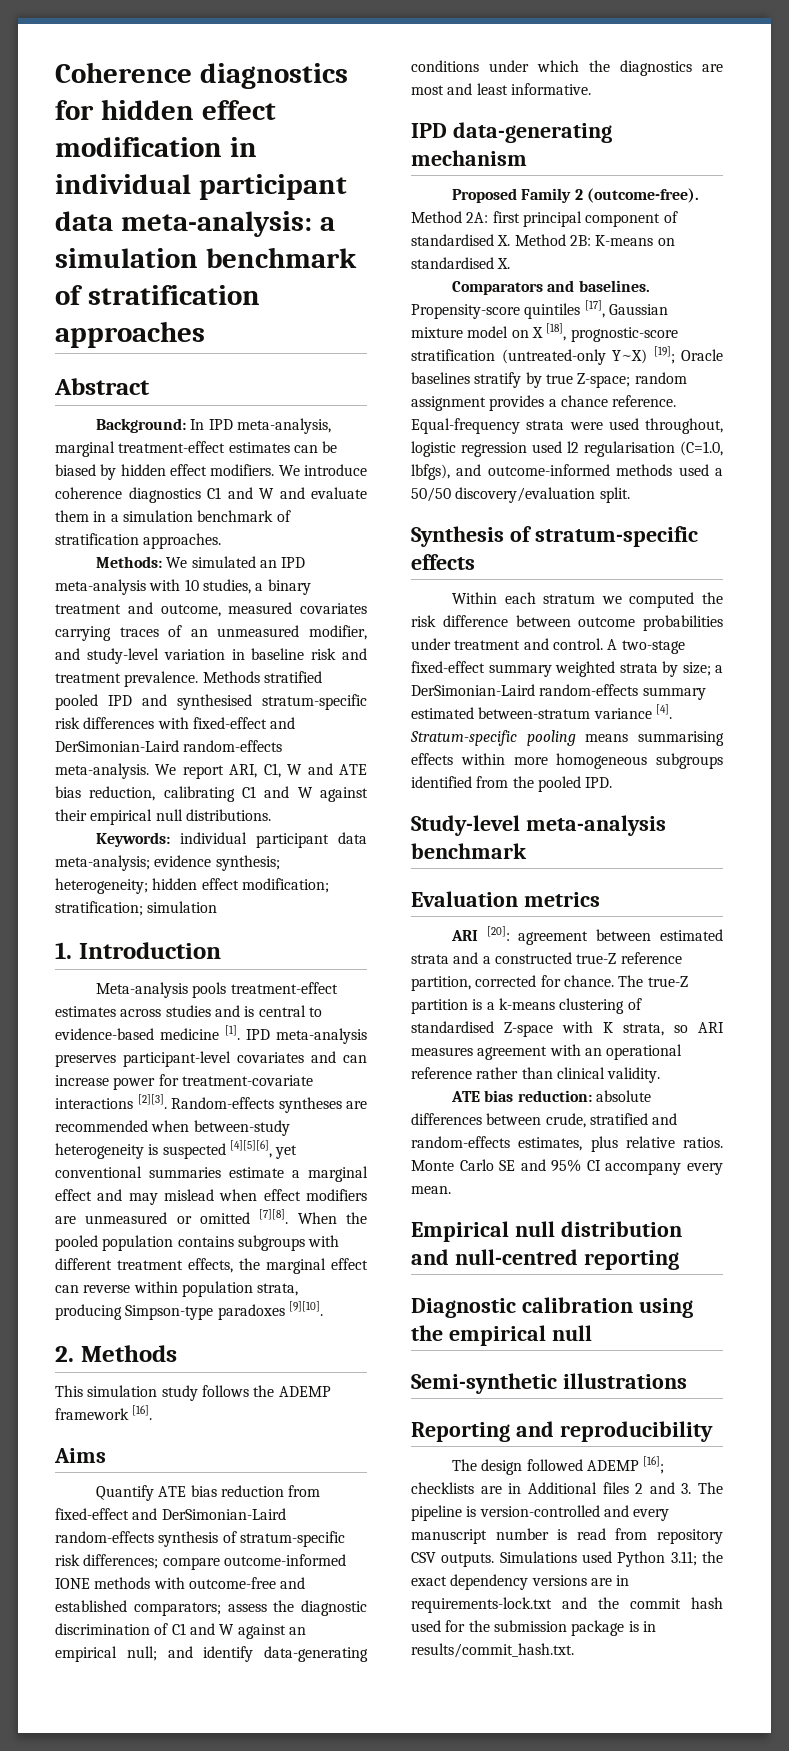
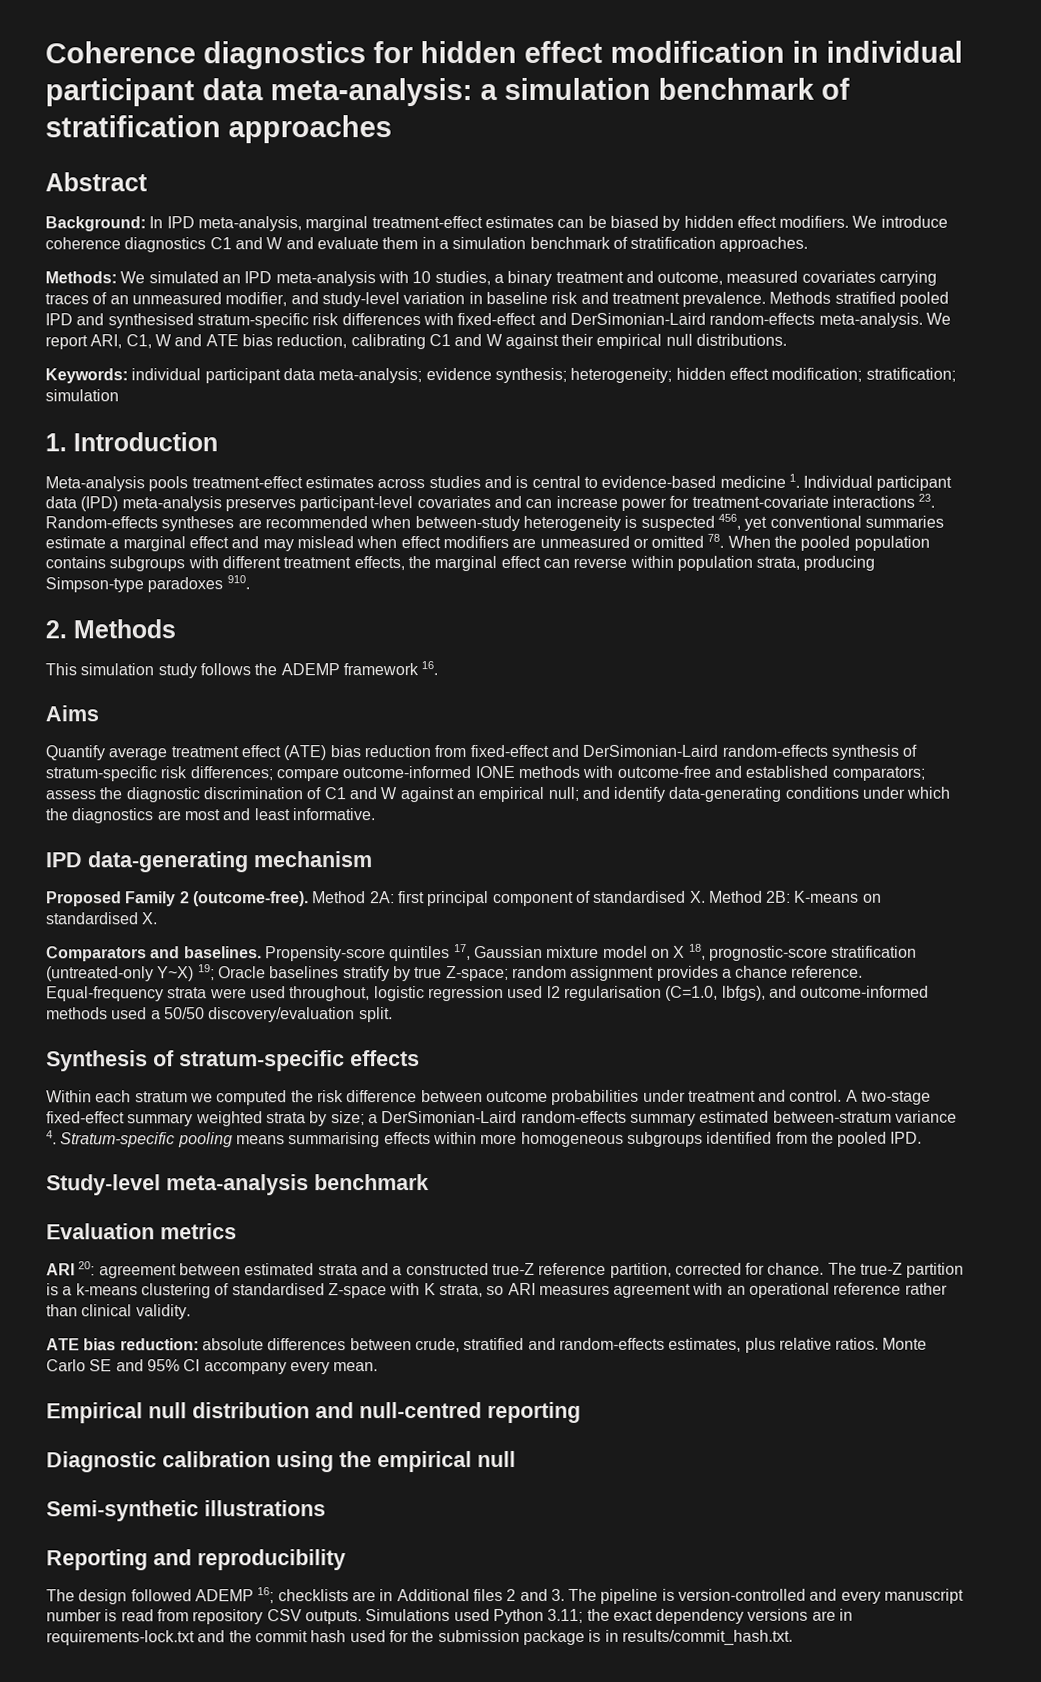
- Meta-analysis pools treatment-effect estimates across studies and is central to evidence-based medicine [1]. IPD meta-analysis preserves participant-level covariates and can increase power for treatment-covariate interactions [2][3]. Random-effects syntheses are recommended when between-study heterogeneity is suspected [4][5][6], yet conventional summaries estimate a marginal effect and may mislead when effect modifiers are unmeasured or omitted [7][8]. When the pooled population contains subgroups with different treatment effects, the marginal effect can reverse within population strata, producing Simpson-type paradoxes [9][10].
+ Meta-analysis pools treatment-effect estimates across studies and is central to evidence-based medicine 1. Individual participant data (IPD) meta-analysis preserves participant-level covariates and can increase power for treatment-covariate interactions 23. Random-effects syntheses are recommended when between-study heterogeneity is suspected 456, yet conventional summaries estimate a marginal effect and may mislead when effect modifiers are unmeasured or omitted 78. When the pooled population contains subgroups with different treatment effects, the marginal effect can reverse within population strata, producing Simpson-type paradoxes 910.
- This simulation study follows the ADEMP framework [16].
+ This simulation study follows the ADEMP framework 16.
- Quantify ATE bias reduction from fixed-effect and DerSimonian-Laird random-effects synthesis of stratum-specific risk differences; compare outcome-informed IONE methods with outcome-free and established comparators; assess the diagnostic discrimination of C1 and W against an empirical null; and identify data-generating conditions under which the diagnostics are most and least informative.
+ Quantify average treatment effect (ATE) bias reduction from fixed-effect and DerSimonian-Laird random-effects synthesis of stratum-specific risk differences; compare outcome-informed IONE methods with outcome-free and established comparators; assess the diagnostic discrimination of C1 and W against an empirical null; and identify data-generating conditions under which the diagnostics are most and least informative.
- Propensity-score quintiles [17], Gaussian mixture model on X [18], prognostic-score stratification (untreated-only Y~X) [19]; Oracle baselines stratify by true Z-space; random assignment provides a chance reference.
+ Propensity-score quintiles 17, Gaussian mixture model on X 18, prognostic-score stratification (untreated-only Y~X) 19; Oracle baselines stratify by true Z-space; random assignment provides a chance reference.
- A two-stage fixed-effect summary weighted strata by size; a DerSimonian-Laird random-effects summary estimated between-stratum variance [4]. Stratum-specific pooling means summarising effects within more homogeneous subgroups identified from the pooled IPD.
+ A two-stage fixed-effect summary weighted strata by size; a DerSimonian-Laird random-effects summary estimated between-stratum variance 4. Stratum-specific pooling means summarising effects within more homogeneous subgroups identified from the pooled IPD.
- ARI [20]: agreement between estimated strata and a constructed true-Z reference partition, corrected for chance.
+ ARI 20: agreement between estimated strata and a constructed true-Z reference partition, corrected for chance.
- The design followed ADEMP [16]; checklists are in Additional files 2 and 3. The pipeline is version-controlled and every manuscript number is read from repository CSV outputs.
+ The design followed ADEMP 16; checklists are in Additional files 2 and 3. The pipeline is version-controlled and every manuscript number is read from repository CSV outputs.

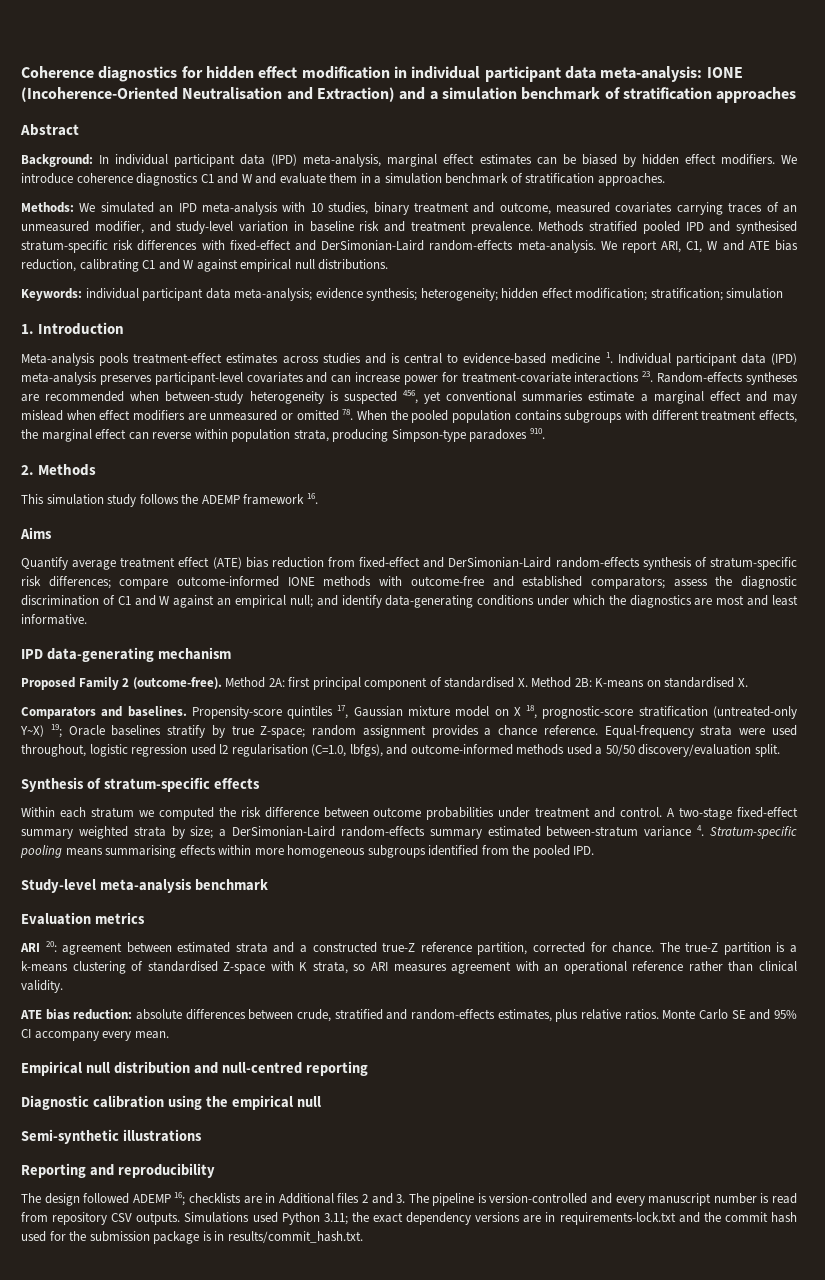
- Coherence diagnostics for hidden effect modification in individual participant data meta-analysis: a simulation benchmark of stratification approaches
+ Coherence diagnostics for hidden effect modification in individual participant data meta-analysis: IONE (Incoherence-Oriented Neutralisation and Extraction) and a simulation benchmark of stratification approaches
- Background: In IPD meta-analysis, marginal treatment-effect estimates can be biased by hidden effect modifiers.
+ Background: In individual participant data (IPD) meta-analysis, marginal effect estimates can be biased by hidden effect modifiers.
- Methods: We simulated an IPD meta-analysis with 10 studies, a binary treatment and outcome, measured covariates carrying traces of an unmeasured modifier, and study-level variation in baseline risk and treatment prevalence.
+ Methods: We simulated an IPD meta-analysis with 10 studies, binary treatment and outcome, measured covariates carrying traces of an unmeasured modifier, and study-level variation in baseline risk and treatment prevalence.
- We report ARI, C1, W and ATE bias reduction, calibrating C1 and W against their empirical null distributions.
+ We report ARI, C1, W and ATE bias reduction, calibrating C1 and W against empirical null distributions.

